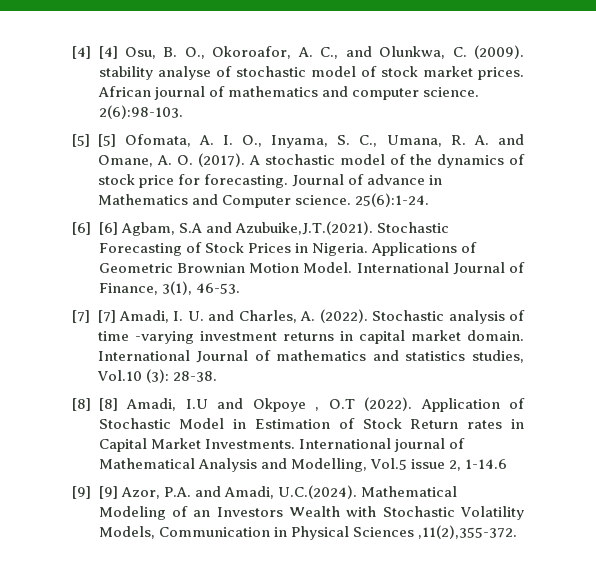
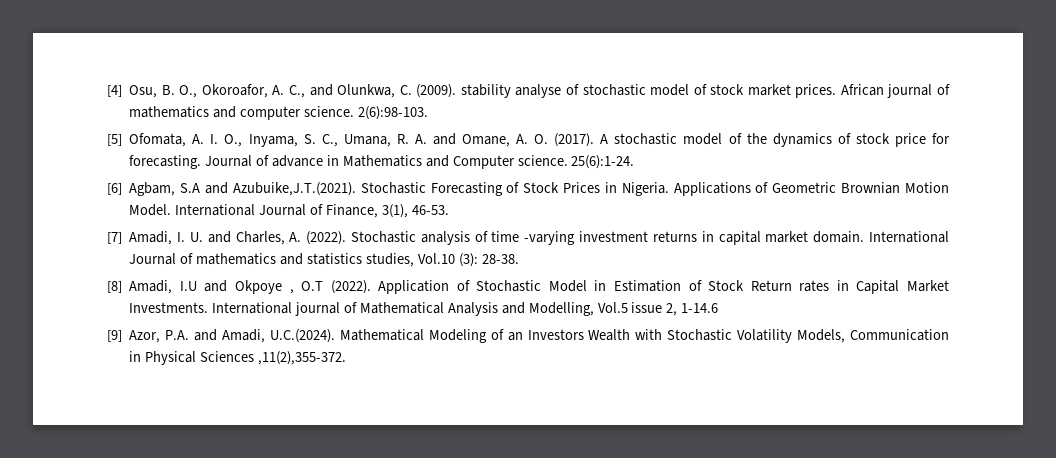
- [4] [4] Osu, B. O., Okoroafor, A. C., and Olunkwa, C. (2009). stability analyse of stochastic model of stock market prices.
+ [4] Osu, B. O., Okoroafor, A. C., and Olunkwa, C. (2009). stability analyse of stochastic model of stock market prices.
- [5] [5] Ofomata, A. I. O., Inyama, S. C., Umana, R. A. and Omane, A. O. (2017).
+ [5] Ofomata, A. I. O., Inyama, S. C., Umana, R. A. and Omane, A. O. (2017).
- [6] [6] Agbam, S.A and Azubuike,J.T.(2021). Stochastic Forecasting of Stock Prices in Nigeria.
+ [6] Agbam, S.A and Azubuike,J.T.(2021). Stochastic Forecasting of Stock Prices in Nigeria.
- [7] [7] Amadi, I. U. and Charles, A. (2022).
+ [7] Amadi, I. U. and Charles, A. (2022).
- [8] [8] Amadi, I.U and Okpoye , O.T (2022).
+ [8] Amadi, I.U and Okpoye , O.T (2022).
- [9] [9] Azor, P.A. and Amadi, U.C.(2024). Mathematical Modeling of an Investors Wealth with Stochastic Volatility Models, Communication in Physical Sciences ,11(2),355-372.
+ [9] Azor, P.A. and Amadi, U.C.(2024). Mathematical Modeling of an Investors Wealth with Stochastic Volatility Models, Communication in Physical Sciences ,11(2),355-372.

